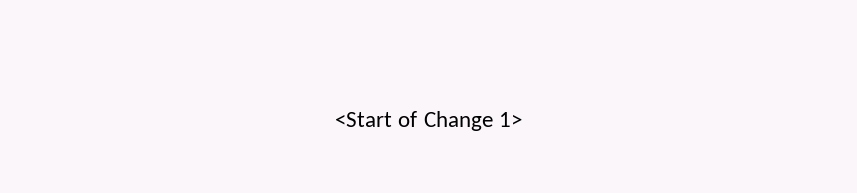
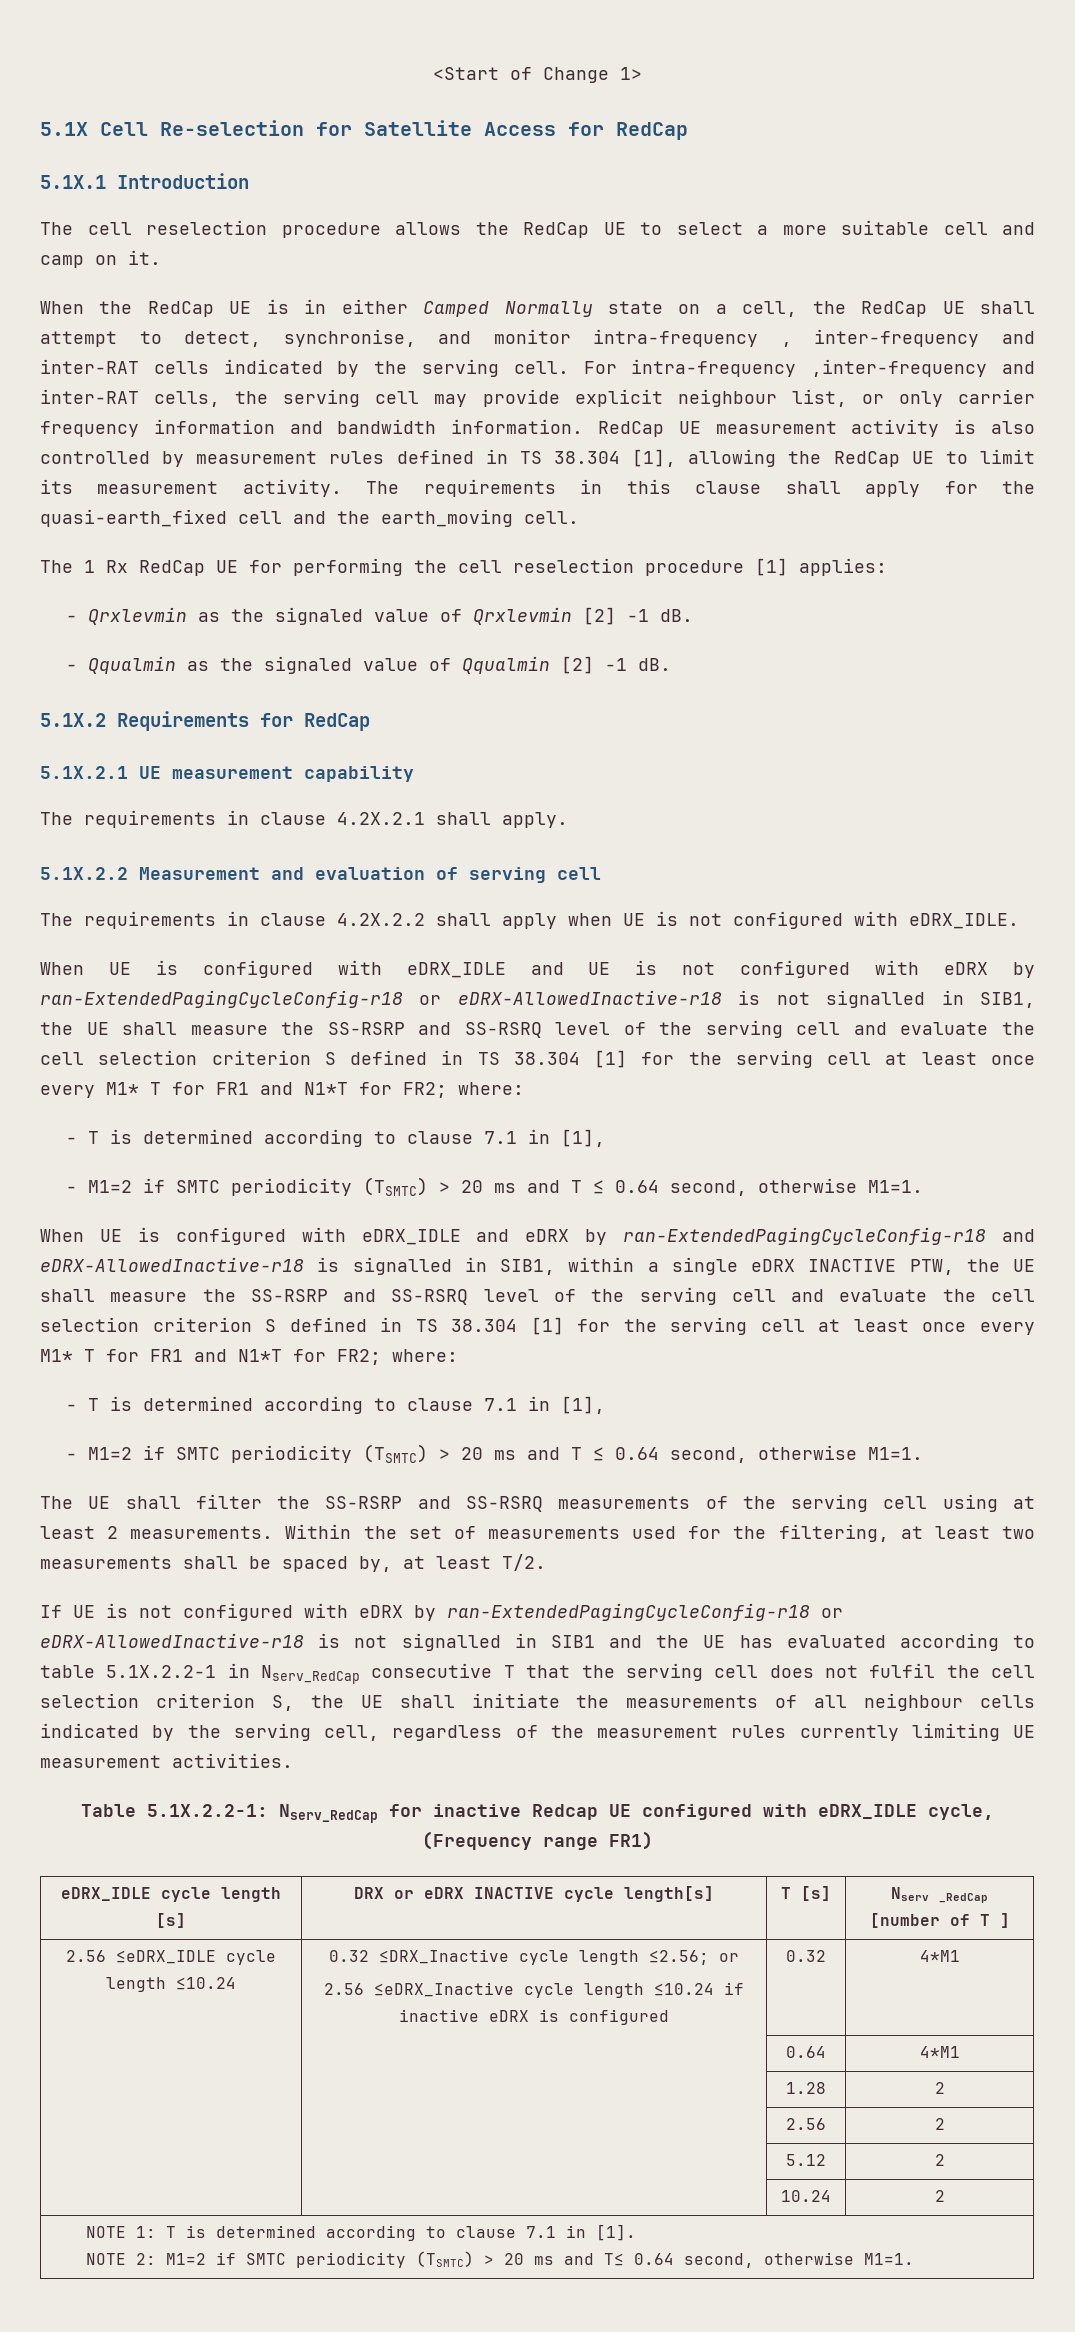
+ 5.1X Cell Re-selection for Satellite Access for RedCap
+ 5.1X.1 Introduction
+ The cell reselection procedure allows the RedCap UE to select a more suitable cell and camp on it.
+ When the RedCap UE is in either Camped Normally state on a cell, the RedCap UE shall attempt to detect, synchronise, and monitor intra-frequency , inter-frequency and inter-RAT cells indicated by the serving cell. For intra-frequency ,inter-frequency and inter-RAT cells, the serving cell may provide explicit neighbour list, or only carrier frequency information and bandwidth information. RedCap UE measurement activity is also controlled by measurement rules defined in TS 38.304 [1], allowing the RedCap UE to limit its measurement activity. The requirements in this clause shall apply for the quasi-earth_fixed cell and the earth_moving cell.
+ The 1 Rx RedCap UE for performing the cell reselection procedure [1] applies:
+ - Qrxlevmin as the signaled value of Qrxlevmin [2] -1 dB.
+ - Qqualmin as the signaled value of Qqualmin [2] -1 dB.
+ 5.1X.2 Requirements for RedCap
+ 5.1X.2.1 UE measurement capability
+ The requirements in clause 4.2X.2.1 shall apply.
+ 5.1X.2.2 Measurement and evaluation of serving cell
+ The requirements in clause 4.2X.2.2 shall apply when UE is not configured with eDRX_IDLE.
+ When UE is configured with eDRX_IDLE and UE is not configured with eDRX by ran-ExtendedPagingCycleConfig-r18 or eDRX-AllowedInactive-r18 is not signalled in SIB1, the UE shall measure the SS-RSRP and SS-RSRQ level of the serving cell and evaluate the cell selection criterion S defined in TS 38.304 [1] for the serving cell at least once every M1* T for FR1 and N1*T for FR2; where:
+ - T is determined according to clause 7.1 in [1],
+ - M1=2 if SMTC periodicity (TSMTC) > 20 ms and T ≤ 0.64 second, otherwise M1=1.
+ When UE is configured with eDRX_IDLE and eDRX by ran-ExtendedPagingCycleConfig-r18 and eDRX-AllowedInactive-r18 is signalled in SIB1, within a single eDRX INACTIVE PTW, the UE shall measure the SS-RSRP and SS-RSRQ level of the serving cell and evaluate the cell selection criterion S defined in TS 38.304 [1] for the serving cell at least once every M1* T for FR1 and N1*T for FR2; where:
+ - T is determined according to clause 7.1 in [1],
+ - M1=2 if SMTC periodicity (TSMTC) > 20 ms and T ≤ 0.64 second, otherwise M1=1.
+ The UE shall filter the SS-RSRP and SS-RSRQ measurements of the serving cell using at least 2 measurements. Within the set of measurements used for the filtering, at least two measurements shall be spaced by, at least T/2.
+ If UE is not configured with eDRX by ran-ExtendedPagingCycleConfig-r18 or eDRX-AllowedInactive-r18 is not signalled in SIB1 and the UE has evaluated according to table 5.1X.2.2-1 in Nserv_RedCap consecutive T that the serving cell does not fulfil the cell selection criterion S, the UE shall initiate the measurements of all neighbour cells indicated by the serving cell, regardless of the measurement rules currently limiting UE measurement activities.
+ Table 5.1X.2.2-1: Nserv_RedCap for inactive Redcap UE configured with eDRX_IDLE cycle, (Frequency range FR1)
+ eDRX_IDLE cycle length [s] | DRX or eDRX INACTIVE cycle length[s] | T [s] | Nserv _RedCap [number of T ]
+ 2.56 ≤eDRX_IDLE cycle length ≤10.24 | 0.32 ≤DRX_Inactive cycle length ≤2.56; or
+ 2.56 ≤eDRX_Inactive cycle length ≤10.24 if inactive eDRX is configured | 0.32 | 4*M1
+ | | 0.64 | 4*M1
+ | | 1.28 | 2
+ | | 2.56 | 2
+ | | 5.12 | 2
+ | | 10.24 | 2
+ NOTE 1: T is determined according to clause 7.1 in [1].
+ NOTE 2: M1=2 if SMTC periodicity (TSMTC) > 20 ms and T≤ 0.64 second, otherwise M1=1.

